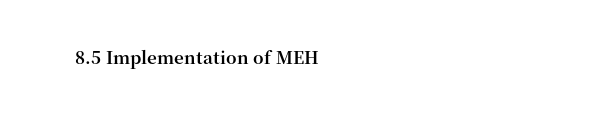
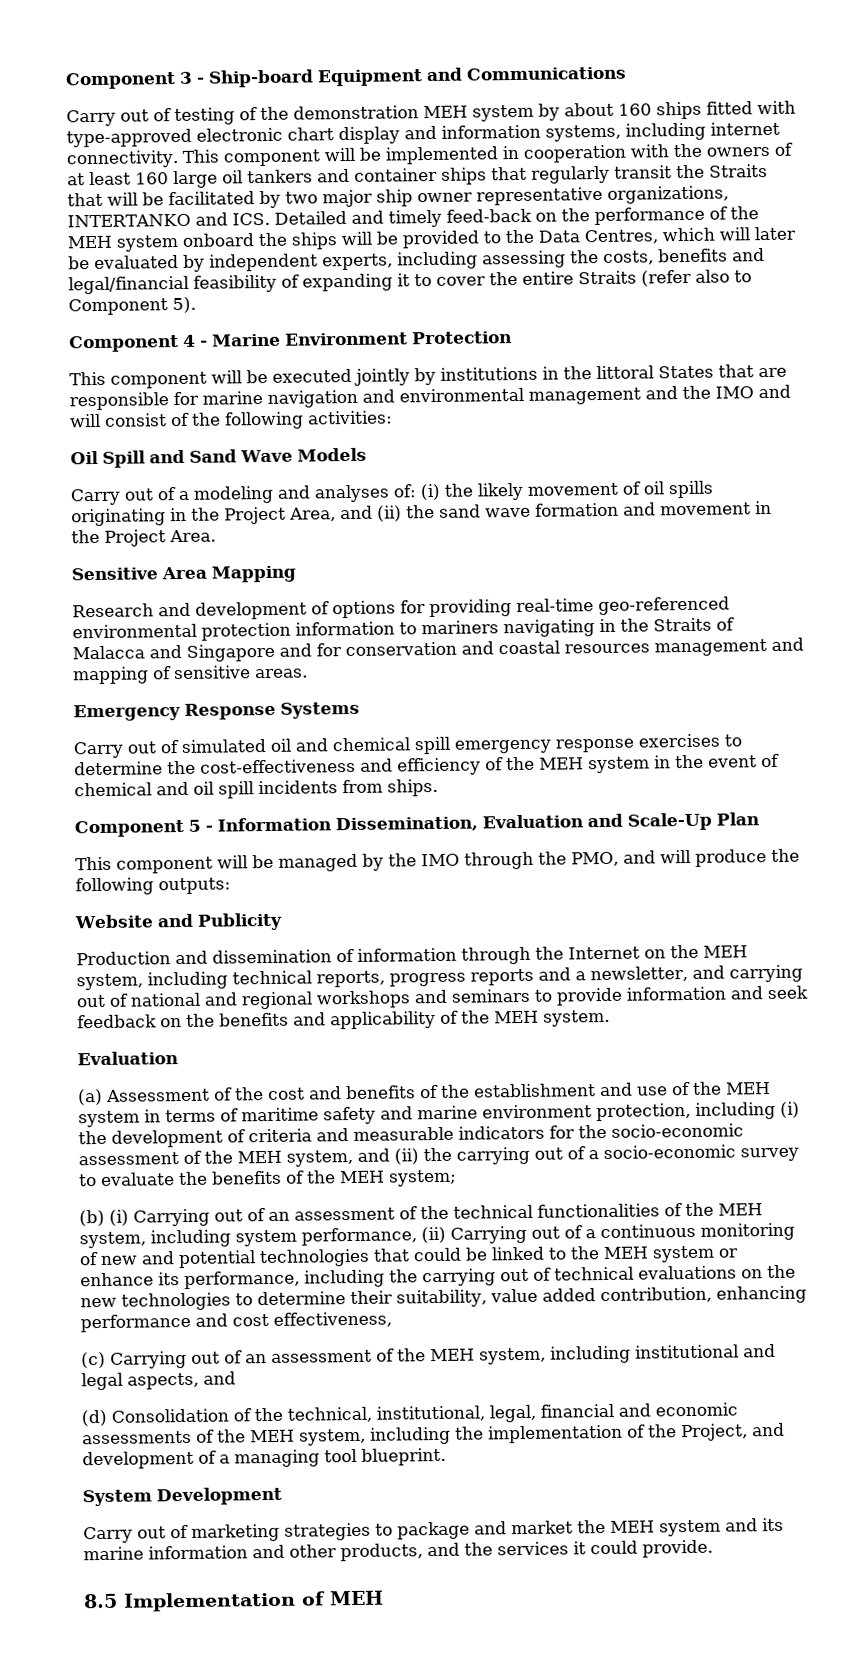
+ Component 3 - Ship-board Equipment and Communications
+ Carry out of testing of the demonstration MEH system by about 160 ships fitted with type-approved electronic chart display and information systems, including internet connectivity. This component will be implemented in cooperation with the owners of at least 160 large oil tankers and container ships that regularly transit the Straits that will be facilitated by two major ship owner representative organizations, INTERTANKO and ICS. Detailed and timely feed-back on the performance of the MEH system onboard the ships will be provided to the Data Centres, which will later be evaluated by independent experts, including assessing the costs, benefits and legal/financial feasibility of expanding it to cover the entire Straits (refer also to Component 5).
+ Component 4 - Marine Environment Protection
+ This component will be executed jointly by institutions in the littoral States that are responsible for marine navigation and environmental management and the IMO and will consist of the following activities:
+ Oil Spill and Sand Wave Models
+ Carry out of a modeling and analyses of: (i) the likely movement of oil spills originating in the Project Area, and (ii) the sand wave formation and movement in the Project Area.
+ Sensitive Area Mapping
+ Research and development of options for providing real-time geo-referenced environmental protection information to mariners navigating in the Straits of Malacca and Singapore and for conservation and coastal resources management and mapping of sensitive areas.
+ Emergency Response Systems
+ Carry out of simulated oil and chemical spill emergency response exercises to determine the cost-effectiveness and efficiency of the MEH system in the event of chemical and oil spill incidents from ships.
+ Component 5 - Information Dissemination, Evaluation and Scale-Up Plan
+ This component will be managed by the IMO through the PMO, and will produce the following outputs:
+ Website and Publicity
+ Production and dissemination of information through the Internet on the MEH system, including technical reports, progress reports and a newsletter, and carrying out of national and regional workshops and seminars to provide information and seek feedback on the benefits and applicability of the MEH system.
+ Evaluation
+ (a) Assessment of the cost and benefits of the establishment and use of the MEH system in terms of maritime safety and marine environment protection, including (i) the development of criteria and measurable indicators for the socio-economic assessment of the MEH system, and (ii) the carrying out of a socio-economic survey to evaluate the benefits of the MEH system;
+ (b) (i) Carrying out of an assessment of the technical functionalities of the MEH system, including system performance, (ii) Carrying out of a continuous monitoring of new and potential technologies that could be linked to the MEH system or enhance its performance, including the carrying out of technical evaluations on the new technologies to determine their suitability, value added contribution, enhancing performance and cost effectiveness,
+ (c) Carrying out of an assessment of the MEH system, including institutional and legal aspects, and
+ (d) Consolidation of the technical, institutional, legal, financial and economic assessments of the MEH system, including the implementation of the Project, and development of a managing tool blueprint.
+ System Development
+ Carry out of marketing strategies to package and market the MEH system and its marine information and other products, and the services it could provide.

